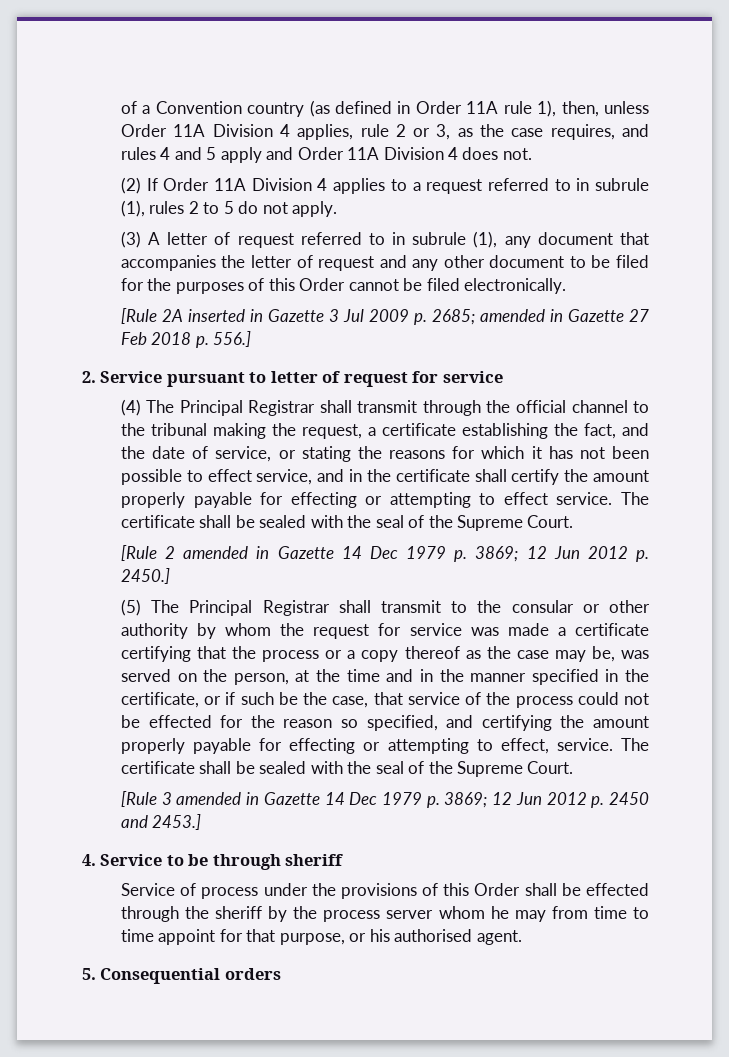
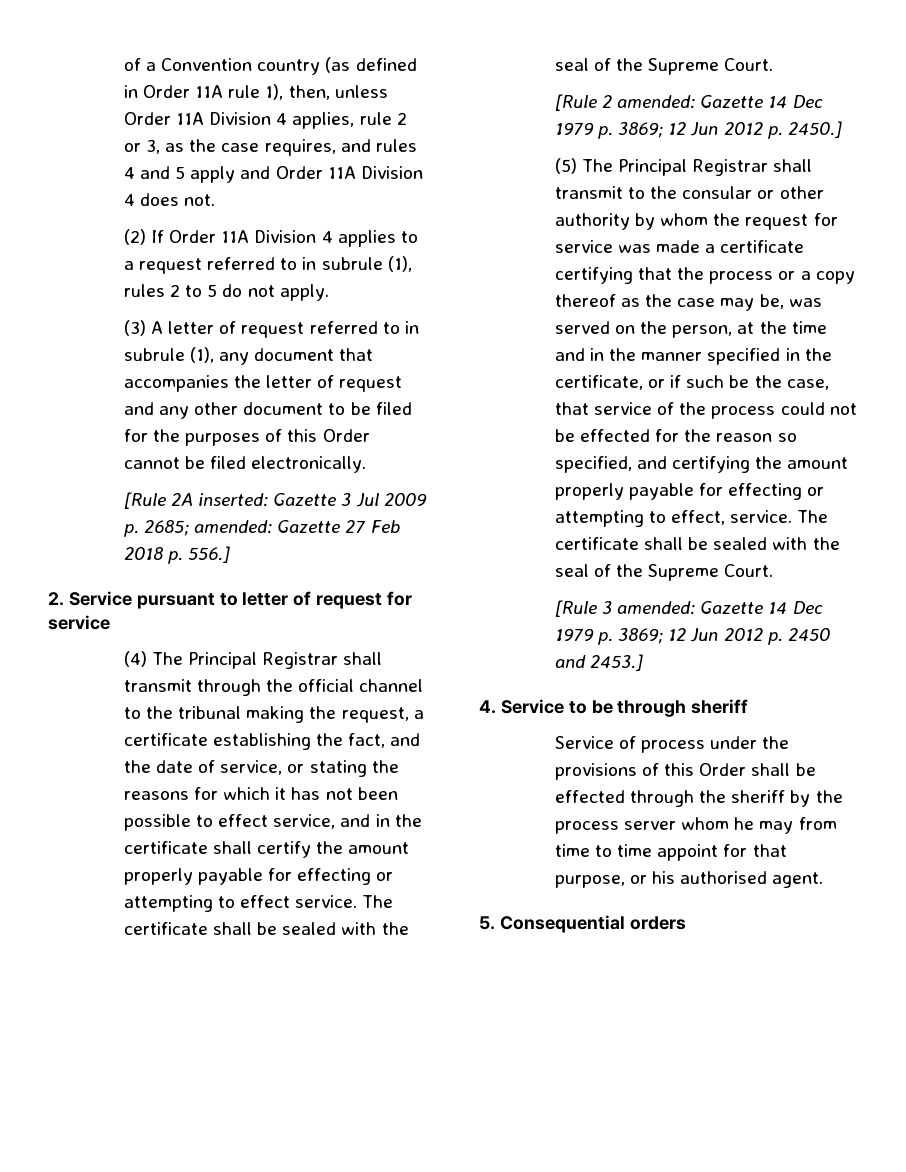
- [Rule 2A inserted in Gazette 3 Jul 2009 p. 2685; amended in Gazette 27 Feb 2018 p. 556.]
+ [Rule 2A inserted: Gazette 3 Jul 2009 p. 2685; amended: Gazette 27 Feb 2018 p. 556.]
- [Rule 2 amended in Gazette 14 Dec 1979 p. 3869; 12 Jun 2012 p. 2450.]
+ [Rule 2 amended: Gazette 14 Dec 1979 p. 3869; 12 Jun 2012 p. 2450.]
- [Rule 3 amended in Gazette 14 Dec 1979 p. 3869; 12 Jun 2012 p. 2450 and 2453.]
+ [Rule 3 amended: Gazette 14 Dec 1979 p. 3869; 12 Jun 2012 p. 2450 and 2453.]

